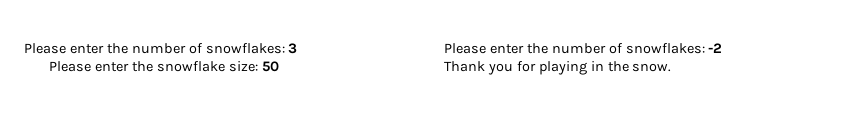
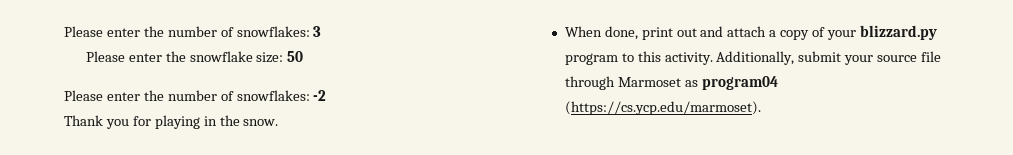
+ When done, print out and attach a copy of your blizzard.py program to this activity. Additionally, submit your source file through Marmoset as program04 (https://cs.ycp.edu/marmoset).

